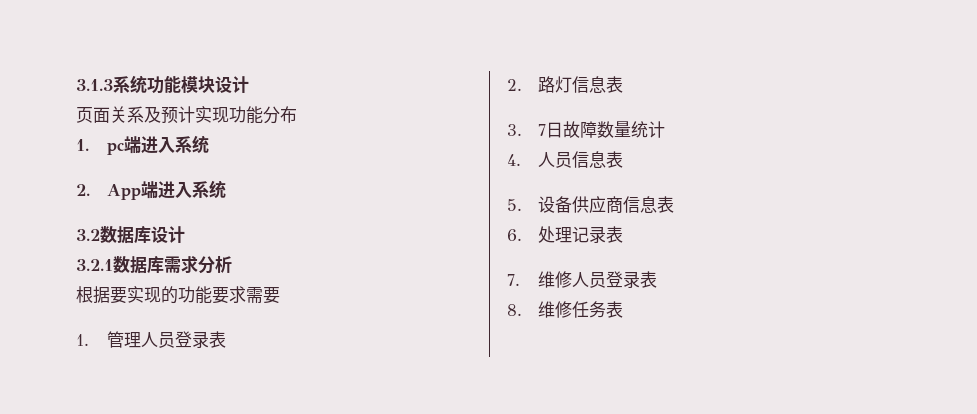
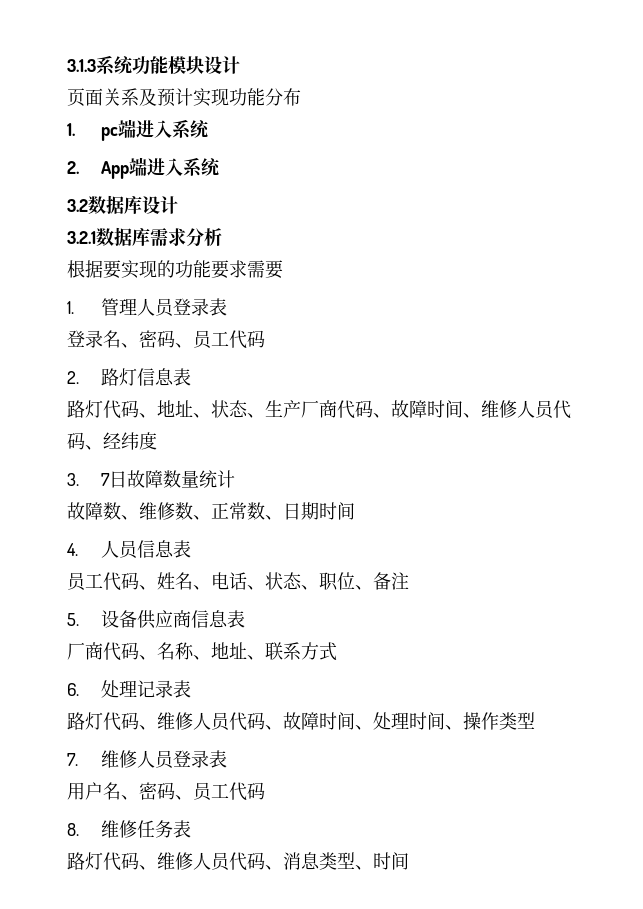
+ 登录名、密码、员工代码
  2.路灯信息表
+ 路灯代码、地址、状态、生产厂商代码、故障时间、维修人员代码、经纬度
+ 故障数、维修数、正常数、日期时间
  4.人员信息表
+ 员工代码、姓名、电话、状态、职位、备注
+ 厂商代码、名称、地址、联系方式
  6.处理记录表
+ 路灯代码、维修人员代码、故障时间、处理时间、操作类型
+ 用户名、密码、员工代码
  8.维修任务表
+ 路灯代码、维修人员代码、消息类型、时间

